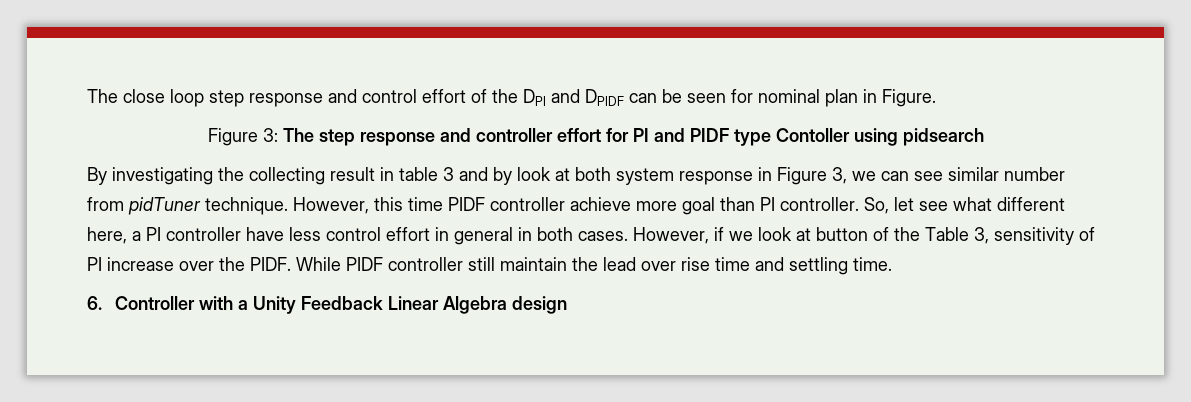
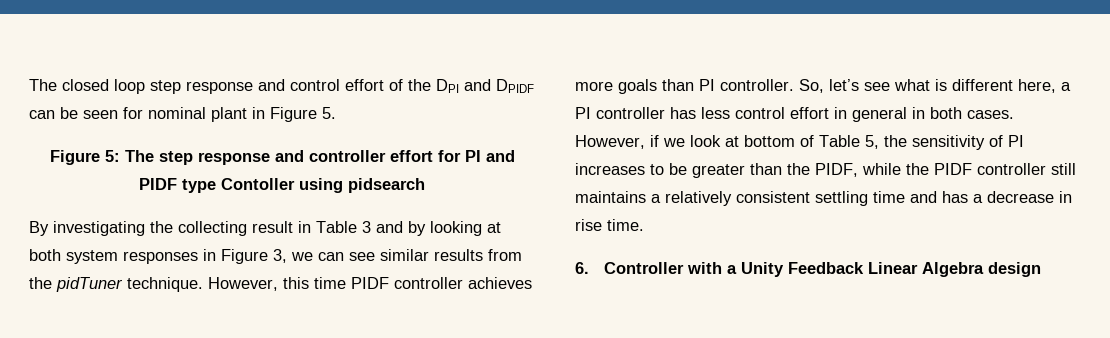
- The close loop step response and control effort of the DPI and DPIDF can be seen for nominal plan in Figure.
- Figure 3: The step response and controller effort for PI and PIDF type Contoller using pidsearch
+ The closed loop step response and control effort of the DPI and DPIDF can be seen for nominal plant in Figure 5.
+ Figure 5: The step response and controller effort for PI and PIDF type Contoller using pidsearch
- By investigating the collecting result in table 3 and by look at both system response in Figure 3, we can see similar number from pidTuner technique.
+ By investigating the collecting result in Table 3 and by looking at both system responses in Figure 3, we can see similar results from the pidTuner technique.
- However, this time PIDF controller achieve more goal than PI controller.
+ However, this time PIDF controller achieves more goals than PI controller.
- So, let see what different here, a PI controller have less control effort in general in both cases.
+ So, let’s see what is different here, a PI controller has less control effort in general in both cases.
- However, if we look at button of the Table 3, sensitivity of PI increase over the PIDF. While PIDF controller still maintain the lead over rise time and settling time.
+ However, if we look at bottom of Table 5, the sensitivity of PI increases to be greater than the PIDF, while the PIDF controller still maintains a relatively consistent settling time and has a decrease in rise time.

